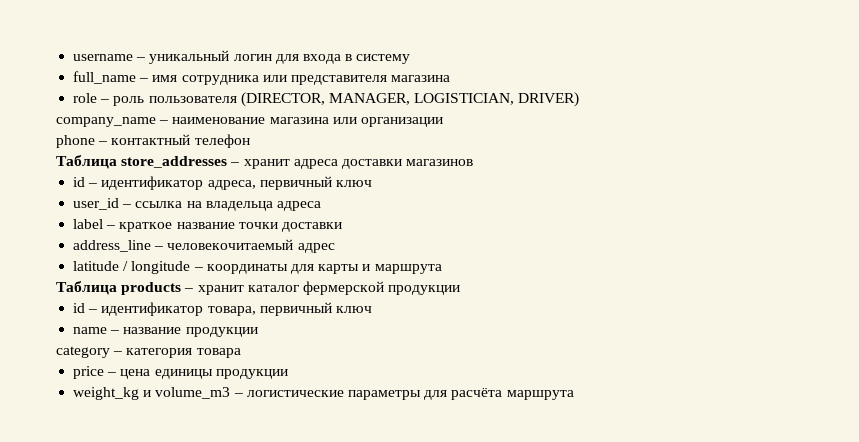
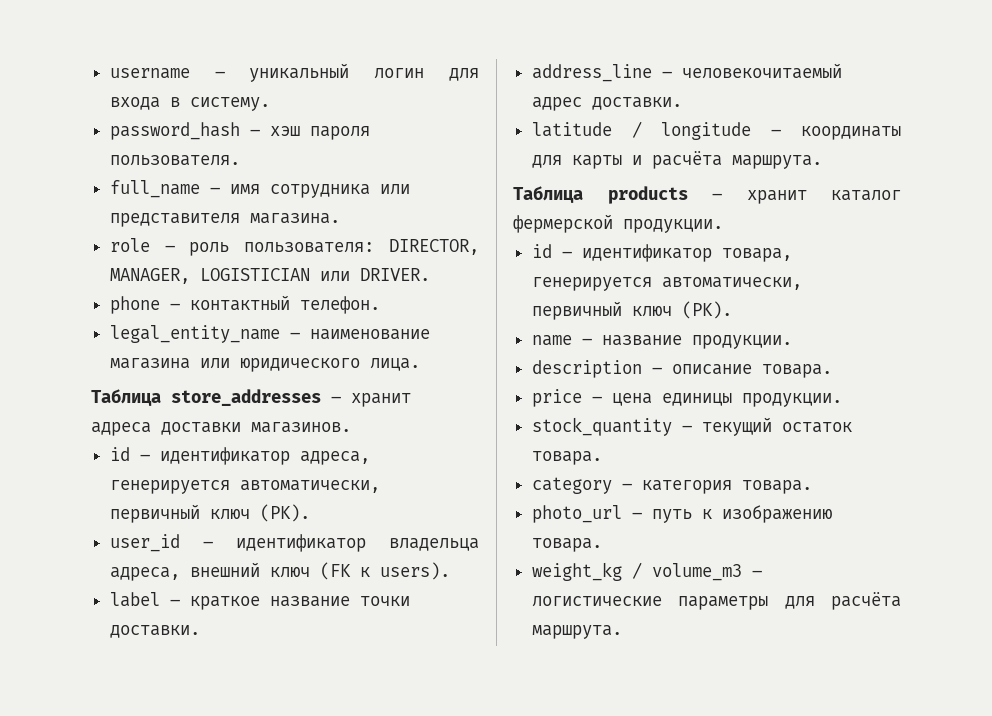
- username – уникальный логин для входа в систему
+ username – уникальный логин для входа в систему.
+ password_hash – хэш пароля пользователя.
- full_name – имя сотрудника или представителя магазина
+ full_name – имя сотрудника или представителя магазина.
- role – роль пользователя (DIRECTOR, MANAGER, LOGISTICIAN, DRIVER)
- company_name – наименование магазина или организации
- phone – контактный телефон
+ role – роль пользователя: DIRECTOR, MANAGER, LOGISTICIAN или DRIVER.
+ phone – контактный телефон.
+ legal_entity_name – наименование магазина или юридического лица.
- Таблица store_addresses – хранит адреса доставки магазинов
+ Таблица store_addresses – хранит адреса доставки магазинов.
- id – идентификатор адреса, первичный ключ
+ id – идентификатор адреса, генерируется автоматически, первичный ключ (PK).
- user_id – ссылка на владельца адреса
+ user_id – идентификатор владельца адреса, внешний ключ (FK к users).
- label – краткое название точки доставки
+ label – краткое название точки доставки.
- address_line – человекочитаемый адрес
+ address_line – человекочитаемый адрес доставки.
- latitude / longitude – координаты для карты и маршрута
+ latitude / longitude – координаты для карты и расчёта маршрута.
- Таблица products – хранит каталог фермерской продукции
+ Таблица products – хранит каталог фермерской продукции.
- id – идентификатор товара, первичный ключ
+ id – идентификатор товара, генерируется автоматически, первичный ключ (PK).
- name – название продукции
- category – категория товара
+ name – название продукции.
+ description – описание товара.
- price – цена единицы продукции
+ price – цена единицы продукции.
+ stock_quantity – текущий остаток товара.
+ category – категория товара.
+ photo_url – путь к изображению товара.
- weight_kg и volume_m3 – логистические параметры для расчёта маршрута
+ weight_kg / volume_m3 – логистические параметры для расчёта маршрута.

